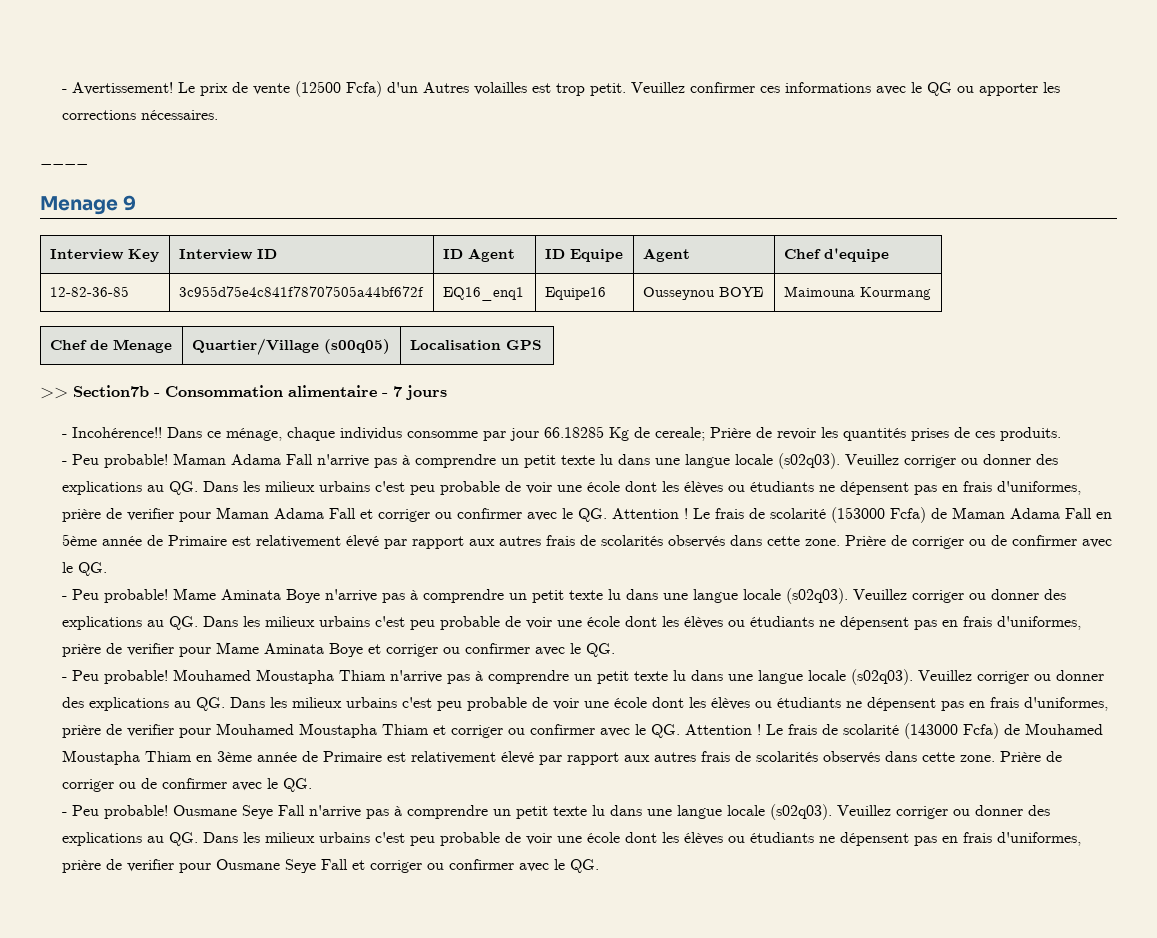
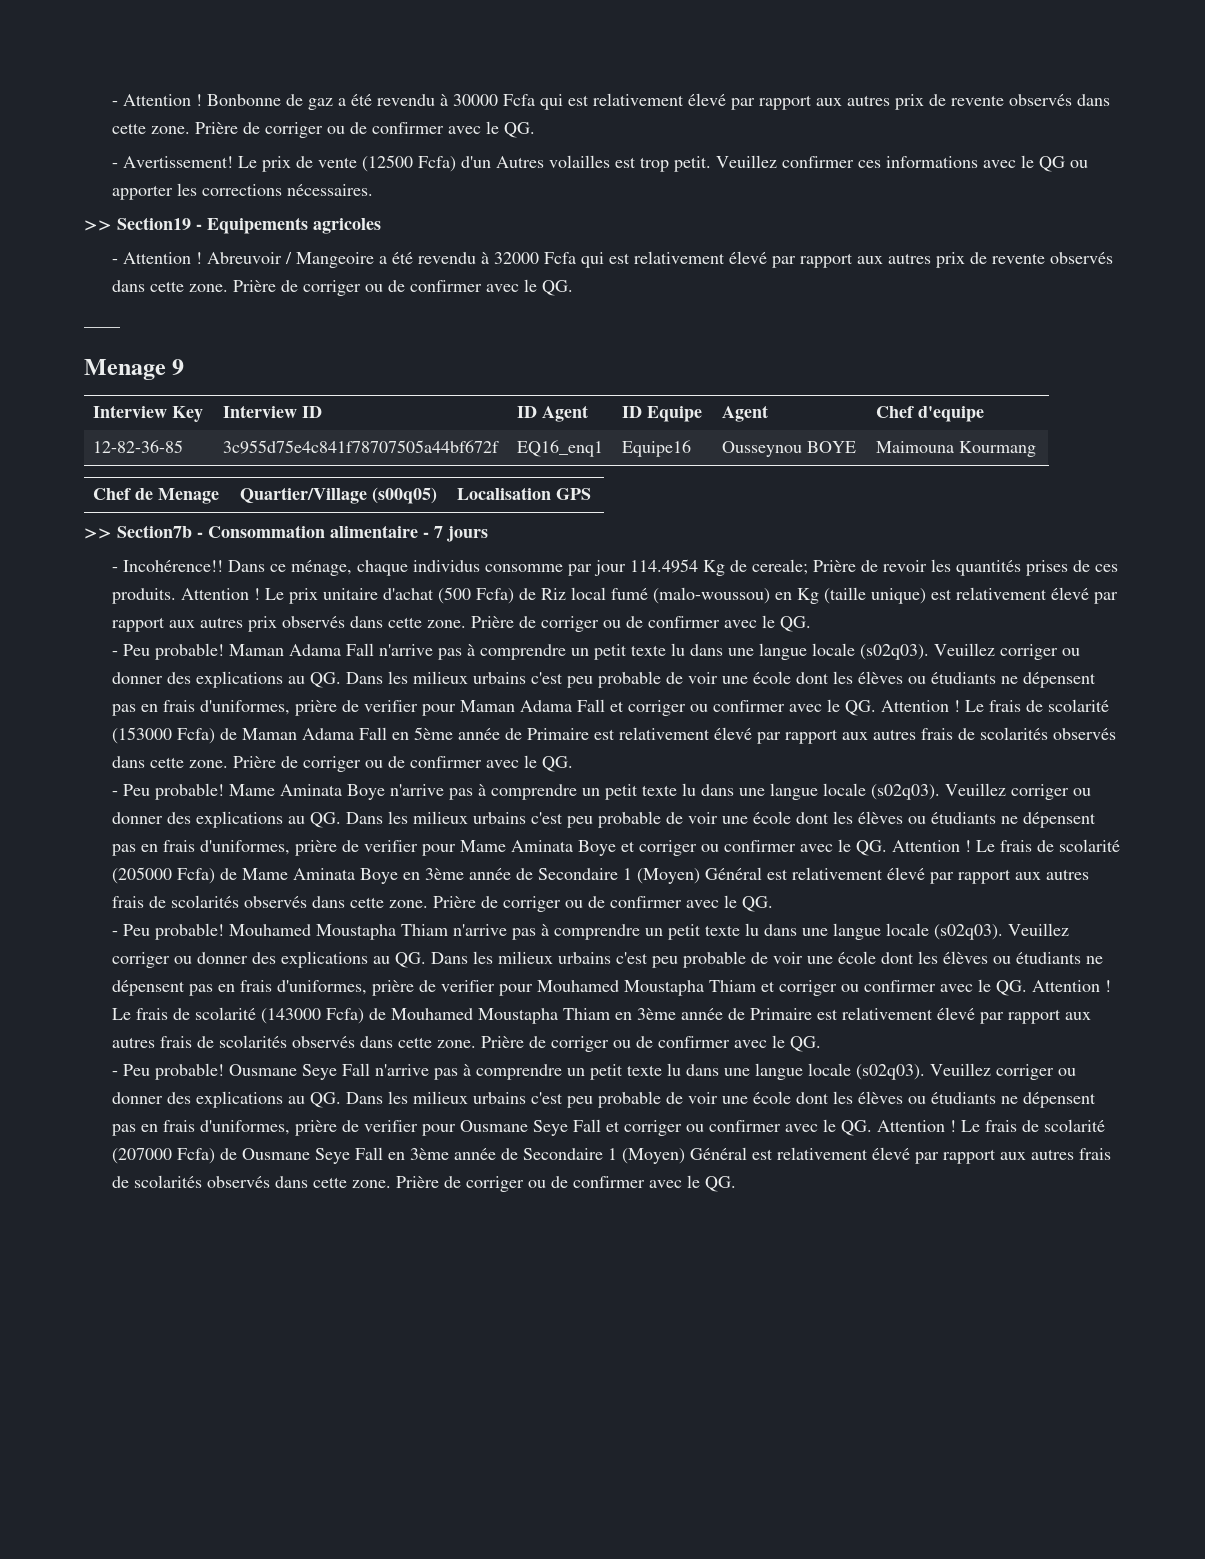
+ - Attention ! Bonbonne de gaz a été revendu à 30000 Fcfa qui est relativement élevé par rapport aux autres prix de revente observés dans cette zone. Prière de corriger ou de confirmer avec le QG.
+ >> Section19 - Equipements agricoles
+ - Attention ! Abreuvoir / Mangeoire a été revendu à 32000 Fcfa qui est relativement élevé par rapport aux autres prix de revente observés dans cette zone. Prière de corriger ou de confirmer avec le QG.
- Dans ce ménage, chaque individus consomme par jour 66.18285 Kg de cereale; Prière de revoir les quantités prises de ces produits.
+ Dans ce ménage, chaque individus consomme par jour 114.4954 Kg de cereale; Prière de revoir les quantités prises de ces produits. Attention ! Le prix unitaire d'achat (500 Fcfa) de Riz local fumé (malo-woussou) en Kg (taille unique) est relativement élevé par rapport aux autres prix observés dans cette zone. Prière de corriger ou de confirmer avec le QG.
- Veuillez corriger ou donner des explications au QG. Dans les milieux urbains c'est peu probable de voir une école dont les élèves ou étudiants ne dépensent pas en frais d'uniformes, prière de verifier pour Mame Aminata Boye et corriger ou confirmer avec le QG.
+ Veuillez corriger ou donner des explications au QG. Dans les milieux urbains c'est peu probable de voir une école dont les élèves ou étudiants ne dépensent pas en frais d'uniformes, prière de verifier pour Mame Aminata Boye et corriger ou confirmer avec le QG. Attention ! Le frais de scolarité (205000 Fcfa) de Mame Aminata Boye en 3ème année de Secondaire 1 (Moyen) Général est relativement élevé par rapport aux autres frais de scolarités observés dans cette zone. Prière de corriger ou de confirmer avec le QG.
- Veuillez corriger ou donner des explications au QG. Dans les milieux urbains c'est peu probable de voir une école dont les élèves ou étudiants ne dépensent pas en frais d'uniformes, prière de verifier pour Ousmane Seye Fall et corriger ou confirmer avec le QG.
+ Veuillez corriger ou donner des explications au QG. Dans les milieux urbains c'est peu probable de voir une école dont les élèves ou étudiants ne dépensent pas en frais d'uniformes, prière de verifier pour Ousmane Seye Fall et corriger ou confirmer avec le QG. Attention ! Le frais de scolarité (207000 Fcfa) de Ousmane Seye Fall en 3ème année de Secondaire 1 (Moyen) Général est relativement élevé par rapport aux autres frais de scolarités observés dans cette zone. Prière de corriger ou de confirmer avec le QG.

